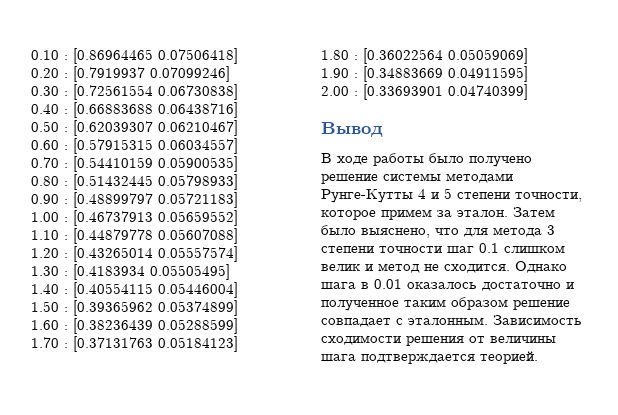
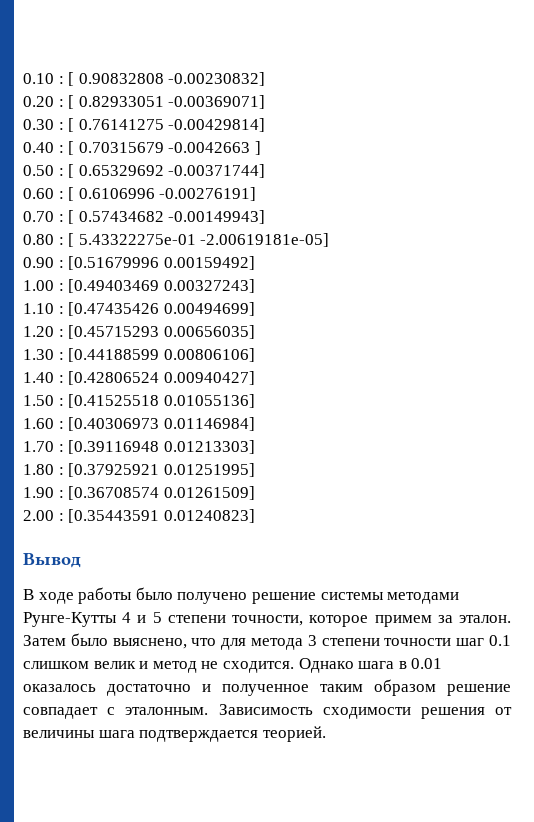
- 0.10 : [0.86964465 0.07506418]
+ 0.10 : [ 0.90832808 -0.00230832]
- 0.20 : [0.7919937 0.07099246]
+ 0.20 : [ 0.82933051 -0.00369071]
- 0.30 : [0.72561554 0.06730838]
+ 0.30 : [ 0.76141275 -0.00429814]
- 0.40 : [0.66883688 0.06438716]
+ 0.40 : [ 0.70315679 -0.0042663 ]
- 0.50 : [0.62039307 0.06210467]
+ 0.50 : [ 0.65329692 -0.00371744]
- 0.60 : [0.57915315 0.06034557]
+ 0.60 : [ 0.6106996 -0.00276191]
- 0.70 : [0.54410159 0.05900535]
+ 0.70 : [ 0.57434682 -0.00149943]
- 0.80 : [0.51432445 0.05798933]
+ 0.80 : [ 5.43322275e-01 -2.00619181e-05]
- 0.90 : [0.48899797 0.05721183]
+ 0.90 : [0.51679996 0.00159492]
- 1.00 : [0.46737913 0.05659552]
+ 1.00 : [0.49403469 0.00327243]
- 1.10 : [0.44879778 0.05607088]
+ 1.10 : [0.47435426 0.00494699]
- 1.20 : [0.43265014 0.05557574]
+ 1.20 : [0.45715293 0.00656035]
- 1.30 : [0.4183934 0.05505495]
+ 1.30 : [0.44188599 0.00806106]
- 1.40 : [0.40554115 0.05446004]
+ 1.40 : [0.42806524 0.00940427]
- 1.50 : [0.39365962 0.05374899]
+ 1.50 : [0.41525518 0.01055136]
- 1.60 : [0.38236439 0.05288599]
+ 1.60 : [0.40306973 0.01146984]
- 1.70 : [0.37131763 0.05184123]
+ 1.70 : [0.39116948 0.01213303]
- 1.80 : [0.36022564 0.05059069]
+ 1.80 : [0.37925921 0.01251995]
- 1.90 : [0.34883669 0.04911595]
+ 1.90 : [0.36708574 0.01261509]
- 2.00 : [0.33693901 0.04740399]
+ 2.00 : [0.35443591 0.01240823]

